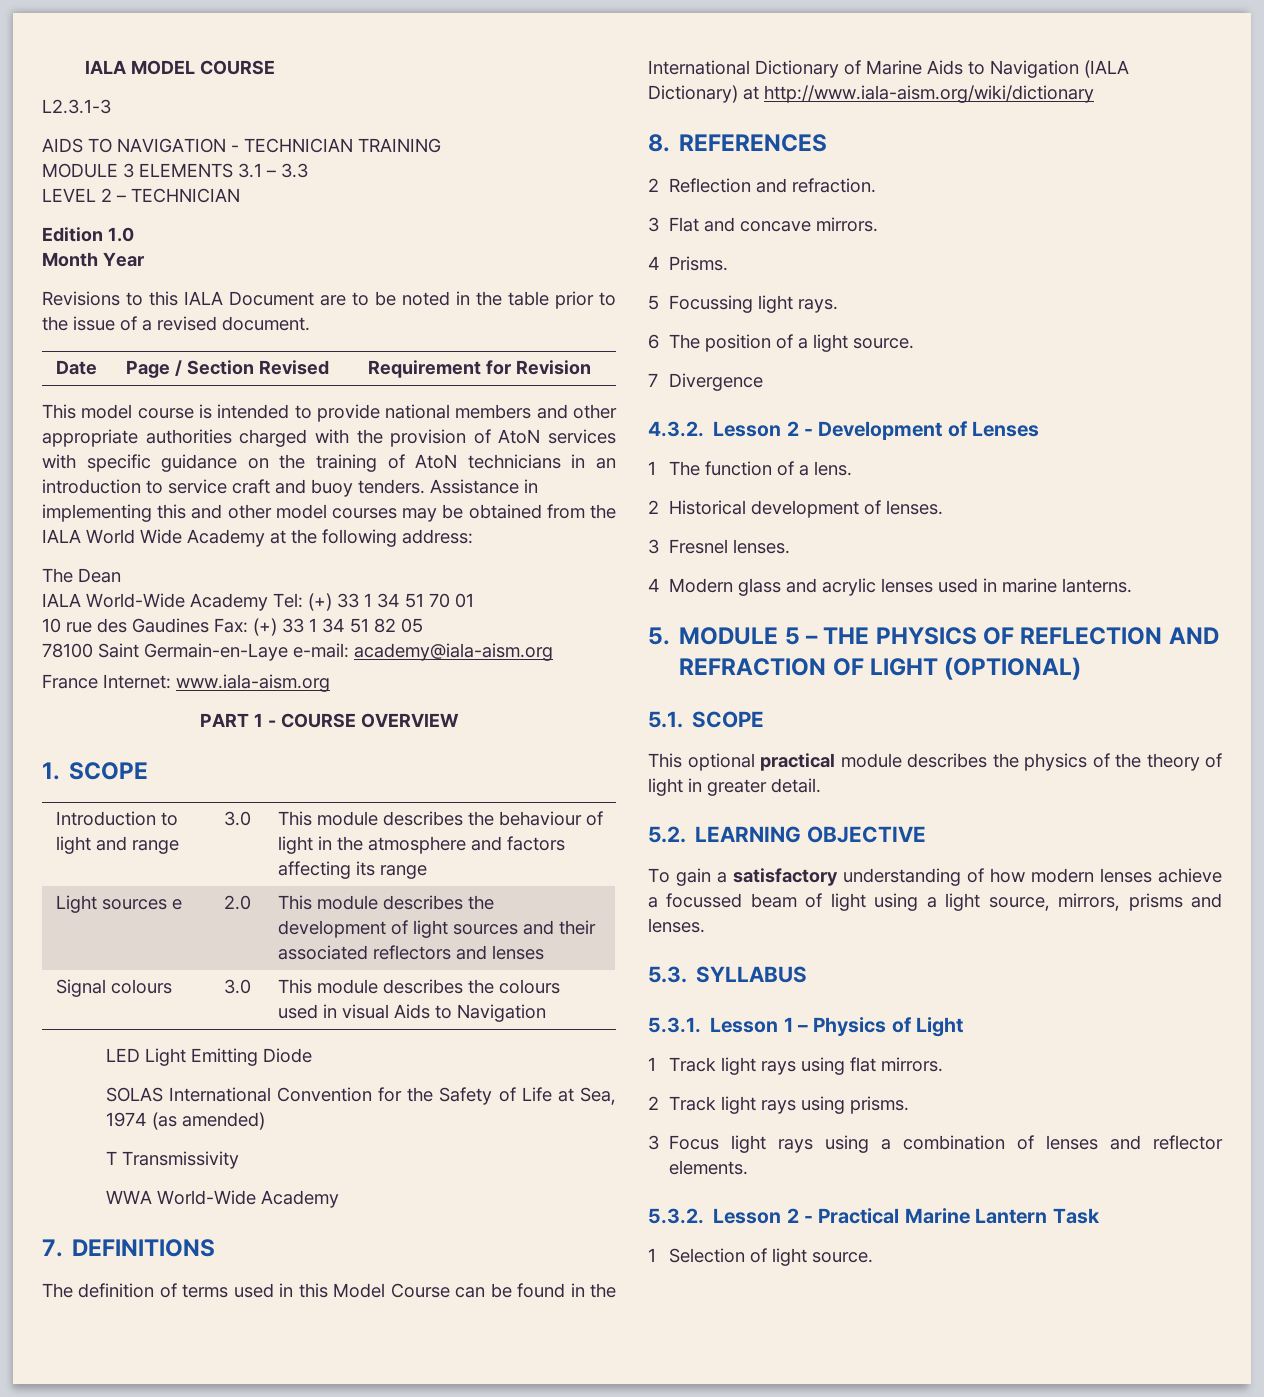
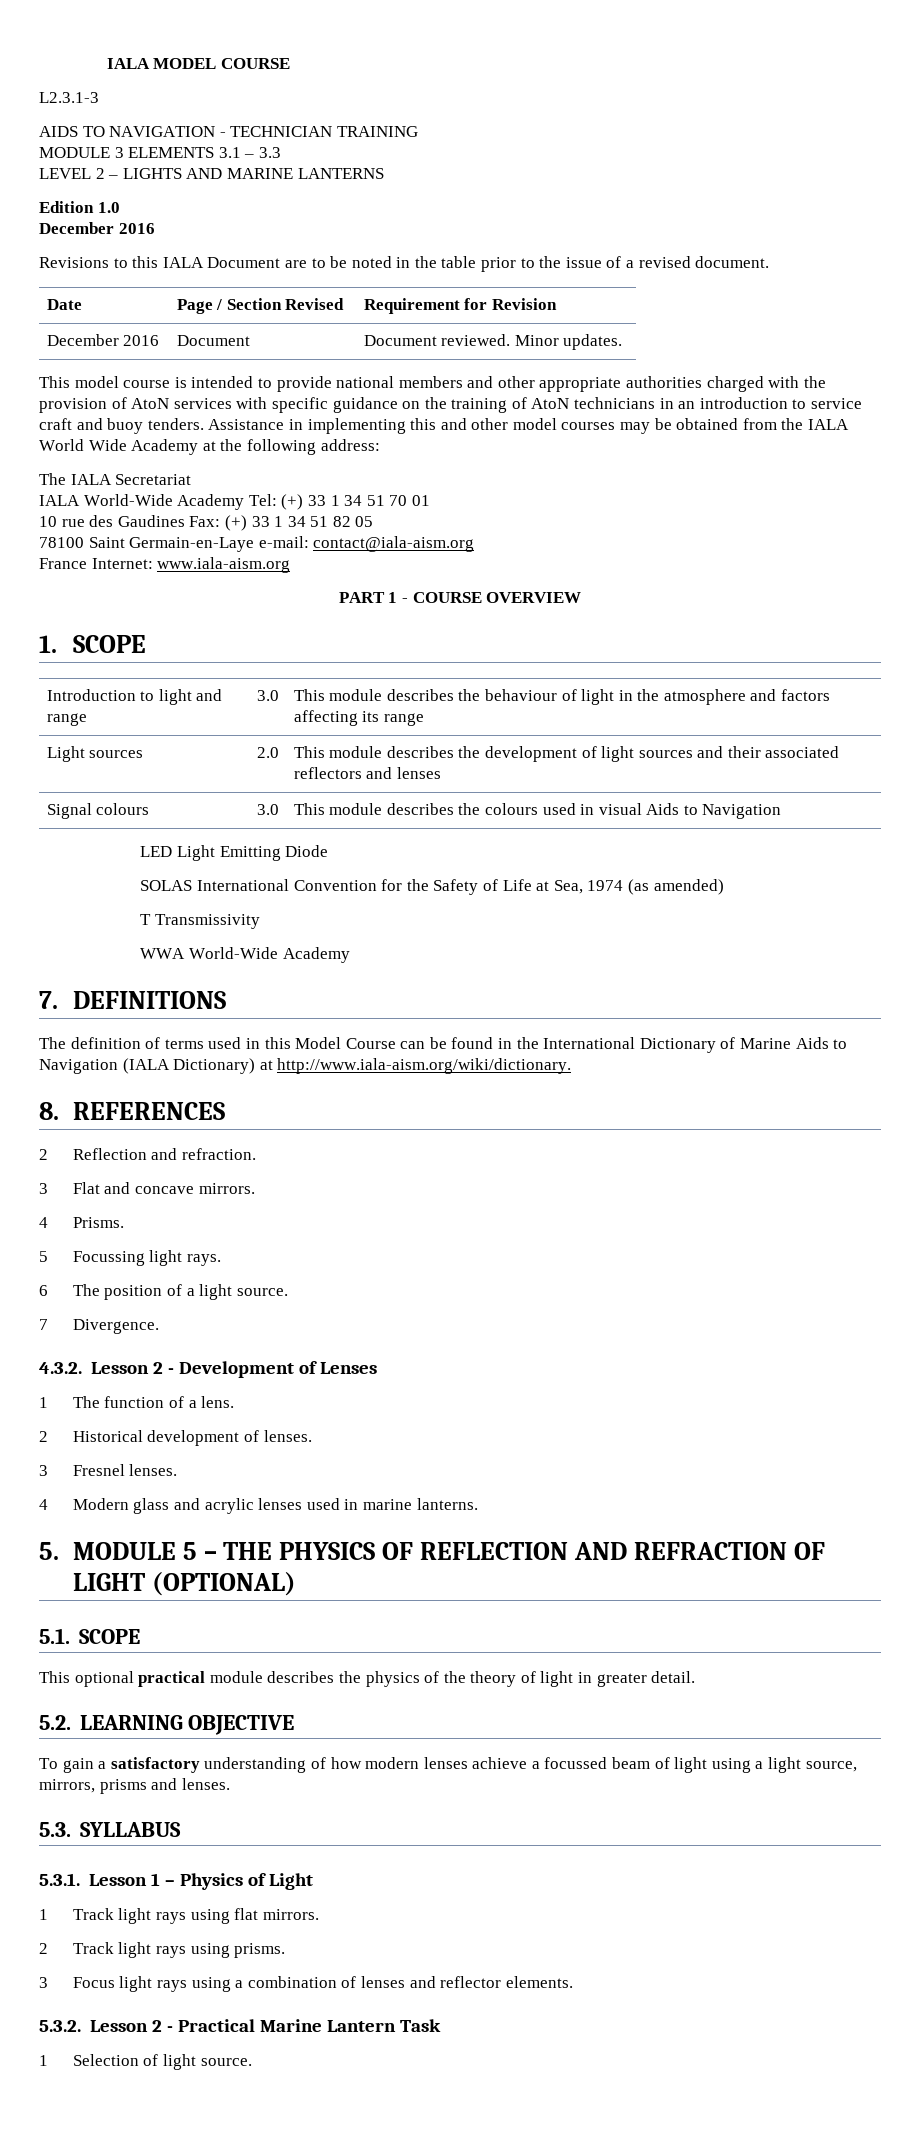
- LEVEL 2 – TECHNICIAN
+ LEVEL 2 – LIGHTS AND MARINE LANTERNS
  Edition 1.0
- Month Year
+ December 2016
+ December 2016 | Document | Document reviewed. Minor updates.
- The Dean
+ The IALA Secretariat
- 78100 Saint Germain-en-Laye e-mail: academy@iala-aism.org
+ 78100 Saint Germain-en-Laye e-mail: contact@iala-aism.org
- Light sources e | 2.0 | This module describes the development of light sources and their associated reflectors and lenses
+ Light sources | 2.0 | This module describes the development of light sources and their associated reflectors and lenses
- The definition of terms used in this Model Course can be found in the International Dictionary of Marine Aids to Navigation (IALA Dictionary) at http://www.iala-aism.org/wiki/dictionary
+ The definition of terms used in this Model Course can be found in the International Dictionary of Marine Aids to Navigation (IALA Dictionary) at http://www.iala-aism.org/wiki/dictionary.
- 7 Divergence
+ 7 Divergence.

